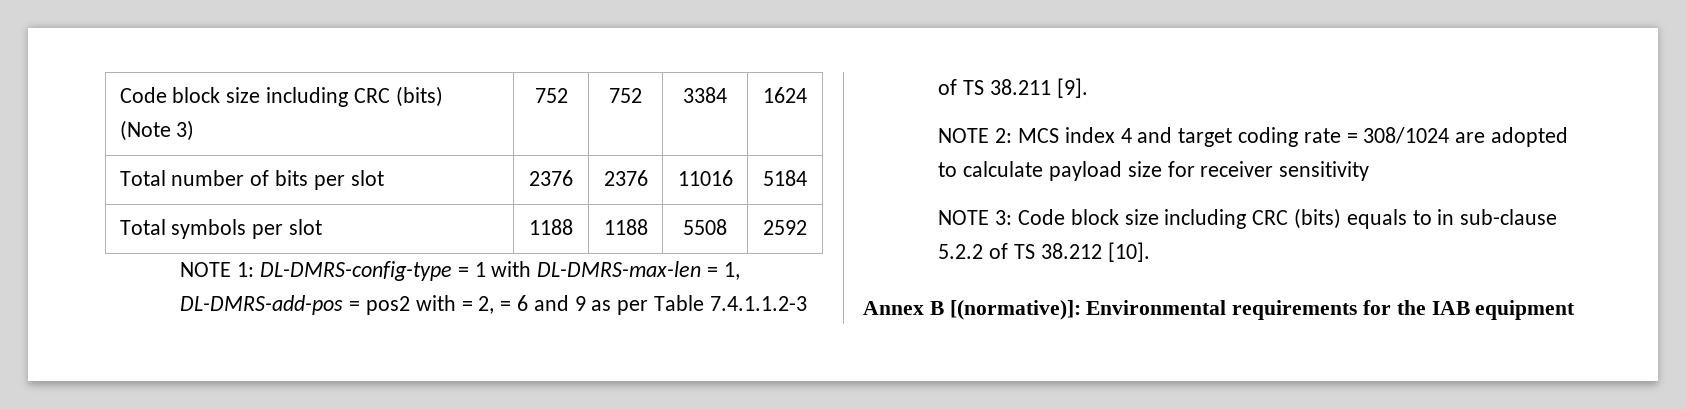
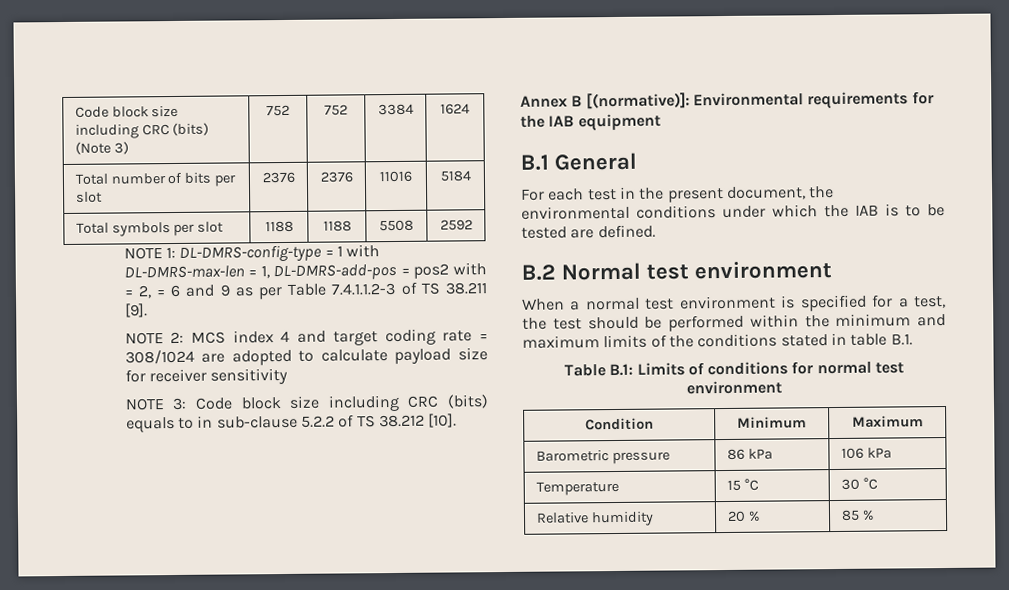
+ B.1 General
+ For each test in the present document, the environmental conditions under which the IAB is to be tested are defined.
+ B.2 Normal test environment
+ When a normal test environment is specified for a test, the test should be performed within the minimum and maximum limits of the conditions stated in table B.1.
+ Table B.1: Limits of conditions for normal test environment
+ Condition | Minimum | Maximum
+ Barometric pressure | 86 kPa | 106 kPa
+ Temperature | 15 °C | 30 °C
+ Relative humidity | 20 % | 85 %

